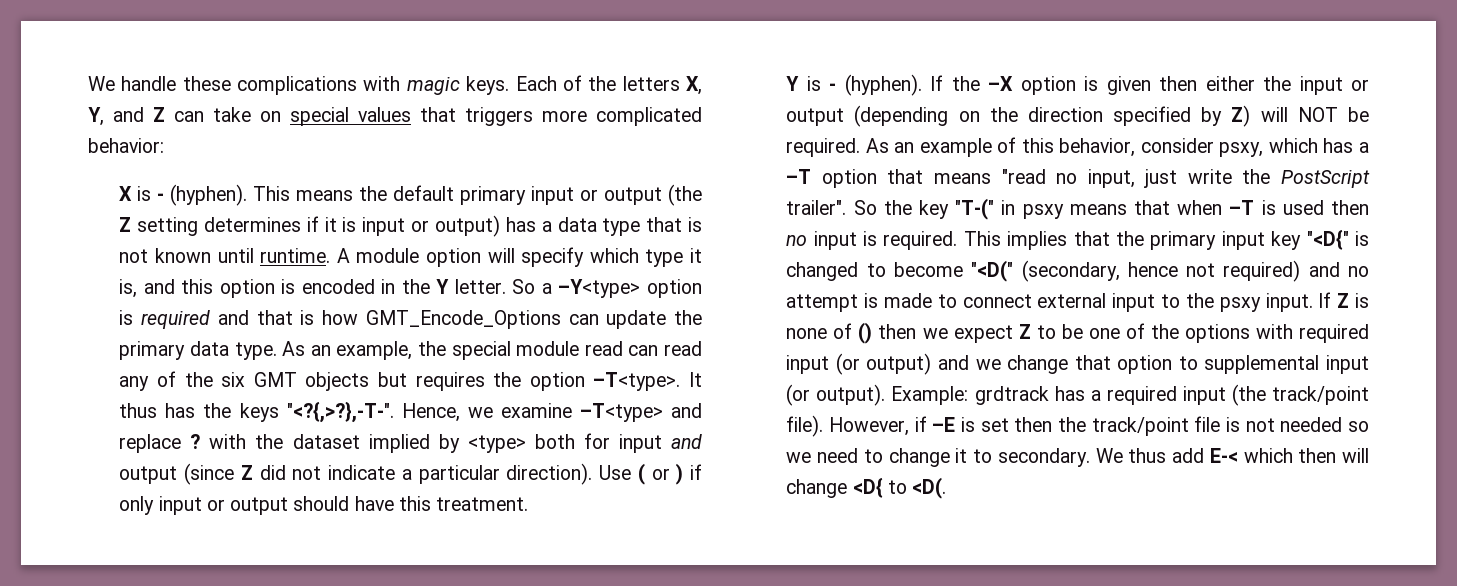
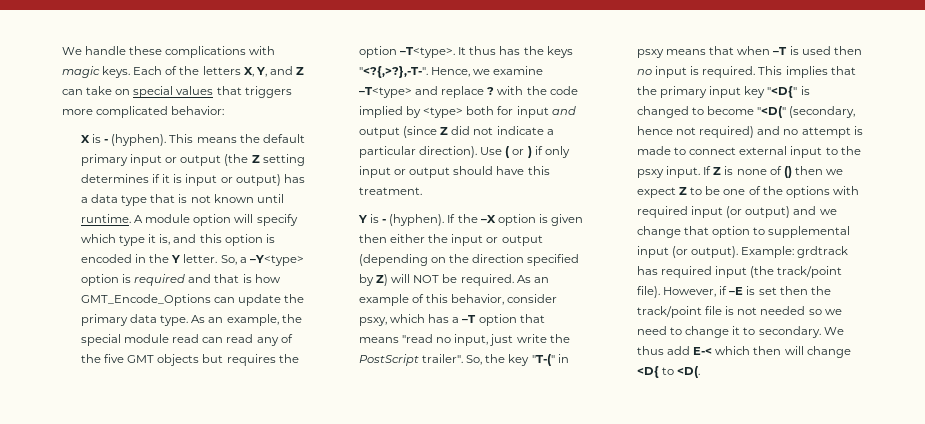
- So a –Y<type> option is required and that is how GMT_Encode_Options can update the primary data type.
+ So, a –Y<type> option is required and that is how GMT_Encode_Options can update the primary data type.
- As an example, the special module read can read any of the six GMT objects but requires the option –T<type>.
+ As an example, the special module read can read any of the five GMT objects but requires the option –T<type>.
- Hence, we examine –T<type> and replace ? with the dataset implied by <type> both for input and output (since Z did not indicate a particular direction).
+ Hence, we examine –T<type> and replace ? with the code implied by <type> both for input and output (since Z did not indicate a particular direction).
- So the key "T-(" in psxy means that when –T is used then no input is required.
+ So, the key "T-(" in psxy means that when –T is used then no input is required.
- Example: grdtrack has a required input (the track/point file).
+ Example: grdtrack has required input (the track/point file).

